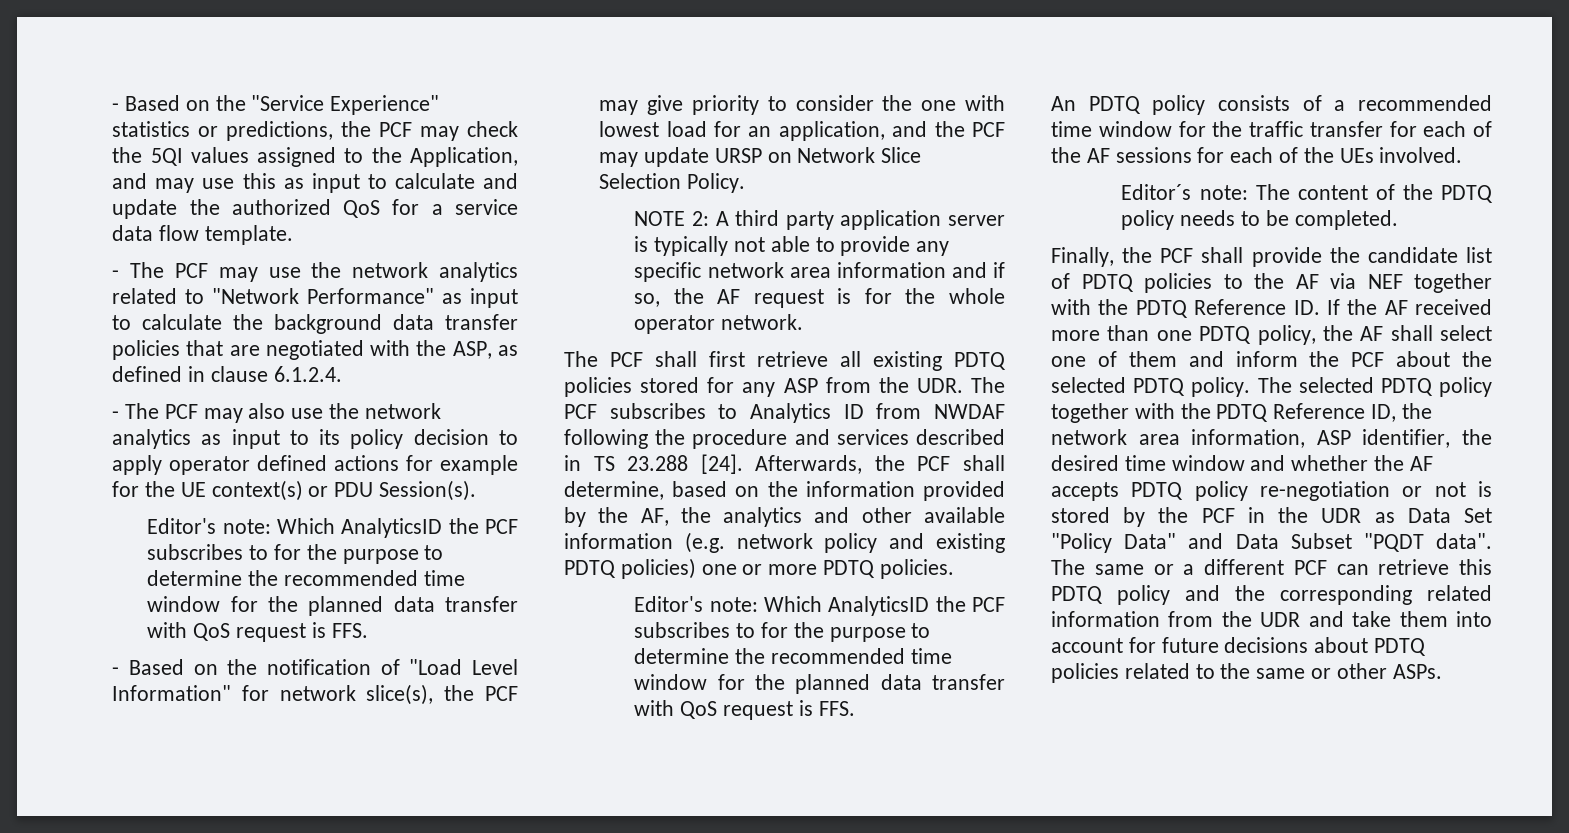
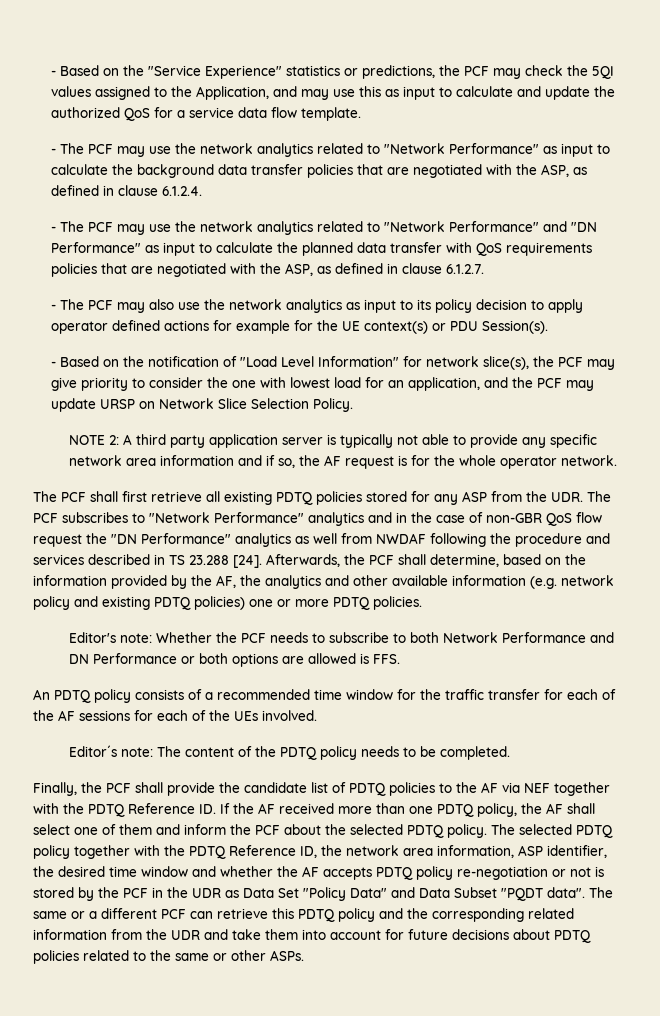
+ - The PCF may use the network analytics related to "Network Performance" and "DN Performance" as input to calculate the planned data transfer with QoS requirements policies that are negotiated with the ASP, as defined in clause 6.1.2.7.
  - The PCF may also use the network analytics as input to its policy decision to apply operator defined actions for example for the UE context(s) or PDU Session(s).
- Editor's note: Which AnalyticsID the PCF subscribes to for the purpose to determine the recommended time window for the planned data transfer with QoS request is FFS.
- The PCF shall first retrieve all existing PDTQ policies stored for any ASP from the UDR. The PCF subscribes to Analytics ID from NWDAF following the procedure and services described in TS 23.288 [24].
+ The PCF shall first retrieve all existing PDTQ policies stored for any ASP from the UDR. The PCF subscribes to "Network Performance" analytics and in the case of non-GBR QoS flow request the "DN Performance" analytics as well from NWDAF following the procedure and services described in TS 23.288 [24].
  Afterwards, the PCF shall determine, based on the information provided by the AF, the analytics and other available information (e.g. network policy and existing PDTQ policies) one or more PDTQ policies.
- Editor's note: Which AnalyticsID the PCF subscribes to for the purpose to determine the recommended time window for the planned data transfer with QoS request is FFS.
+ Editor's note: Whether the PCF needs to subscribe to both Network Performance and DN Performance or both options are allowed is FFS.

